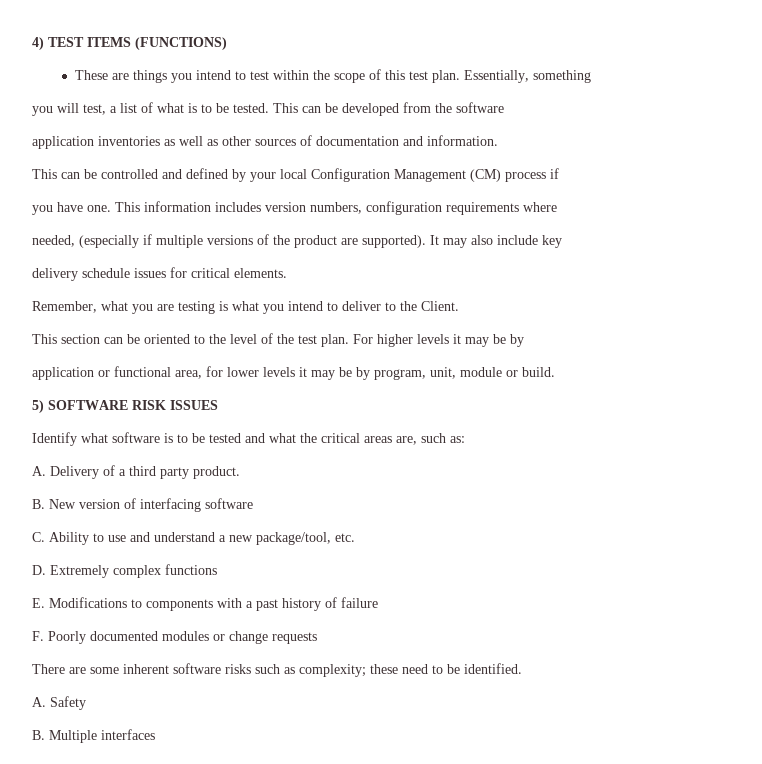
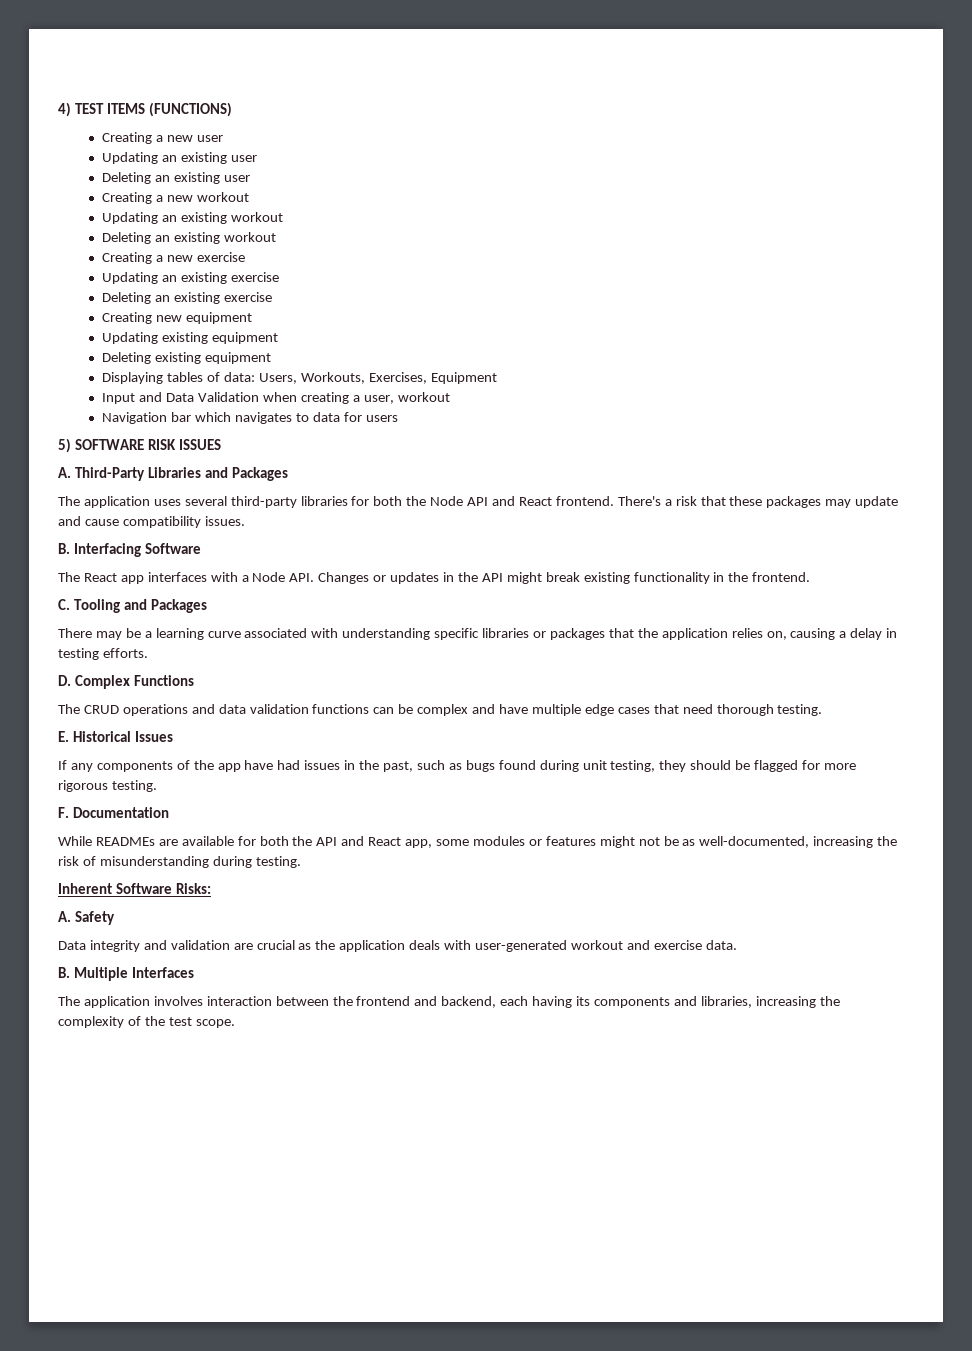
- These are things you intend to test within the scope of this test plan. Essentially, something
- you will test, a list of what is to be tested. This can be developed from the software
- application inventories as well as other sources of documentation and information.
- This can be controlled and defined by your local Configuration Management (CM) process if
- you have one. This information includes version numbers, configuration requirements where
- needed, (especially if multiple versions of the product are supported). It may also include key
- delivery schedule issues for critical elements.
- Remember, what you are testing is what you intend to deliver to the Client.
- This section can be oriented to the level of the test plan. For higher levels it may be by
- application or functional area, for lower levels it may be by program, unit, module or build.
+ Creating a new user
+ Updating an existing user
+ Deleting an existing user
+ Creating a new workout
+ Updating an existing workout
+ Deleting an existing workout
+ Creating a new exercise
+ Updating an existing exercise
+ Deleting an existing exercise
+ Creating new equipment
+ Updating existing equipment
+ Deleting existing equipment
+ Displaying tables of data: Users, Workouts, Exercises, Equipment
+ Input and Data Validation when creating a user, workout
+ Navigation bar which navigates to data for users
  5) SOFTWARE RISK ISSUES
- Identify what software is to be tested and what the critical areas are, such as:
- A. Delivery of a third party product.
- B. New version of interfacing software
- C. Ability to use and understand a new package/tool, etc.
- D. Extremely complex functions
- E. Modifications to components with a past history of failure
- F. Poorly documented modules or change requests
- There are some inherent software risks such as complexity; these need to be identified.
+ A. Third-Party Libraries and Packages
+ The application uses several third-party libraries for both the Node API and React frontend. There's a risk that these packages may update and cause compatibility issues.
+ B. Interfacing Software
+ The React app interfaces with a Node API. Changes or updates in the API might break existing functionality in the frontend.
+ C. Tooling and Packages
+ There may be a learning curve associated with understanding specific libraries or packages that the application relies on, causing a delay in testing efforts.
+ D. Complex Functions
+ The CRUD operations and data validation functions can be complex and have multiple edge cases that need thorough testing.
+ E. Historical Issues
+ If any components of the app have had issues in the past, such as bugs found during unit testing, they should be flagged for more rigorous testing.
+ F. Documentation
+ While READMEs are available for both the API and React app, some modules or features might not be as well-documented, increasing the risk of misunderstanding during testing.
+ Inherent Software Risks:
  A. Safety
- B. Multiple interfaces
+ Data integrity and validation are crucial as the application deals with user-generated workout and exercise data.
+ B. Multiple Interfaces
+ The application involves interaction between the frontend and backend, each having its components and libraries, increasing the complexity of the test scope.

